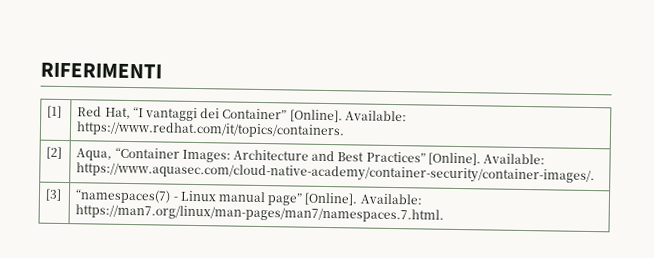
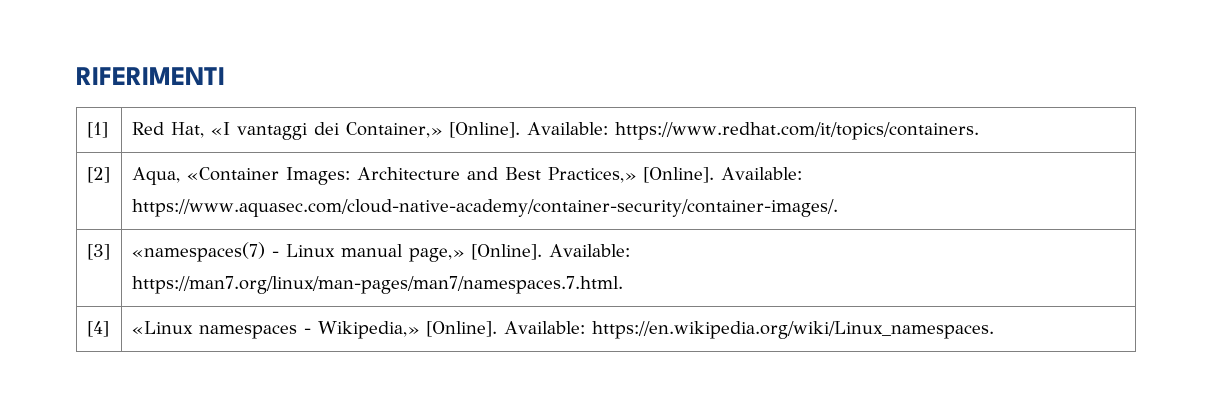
- [1] | Red Hat, “I vantaggi dei Container” [Online]. Available: https://www.redhat.com/it/topics/containers.
+ [1] | Red Hat, «I vantaggi dei Container,» [Online]. Available: https://www.redhat.com/it/topics/containers.
- [2] | Aqua, “Container Images: Architecture and Best Practices” [Online]. Available: https://www.aquasec.com/cloud-native-academy/container-security/container-images/.
+ [2] | Aqua, «Container Images: Architecture and Best Practices,» [Online]. Available: https://www.aquasec.com/cloud-native-academy/container-security/container-images/.
- [3] | “namespaces(7) - Linux manual page” [Online]. Available: https://man7.org/linux/man-pages/man7/namespaces.7.html.
+ [3] | «namespaces(7) - Linux manual page,» [Online]. Available: https://man7.org/linux/man-pages/man7/namespaces.7.html.
+ [4] | «Linux namespaces - Wikipedia,» [Online]. Available: https://en.wikipedia.org/wiki/Linux_namespaces.

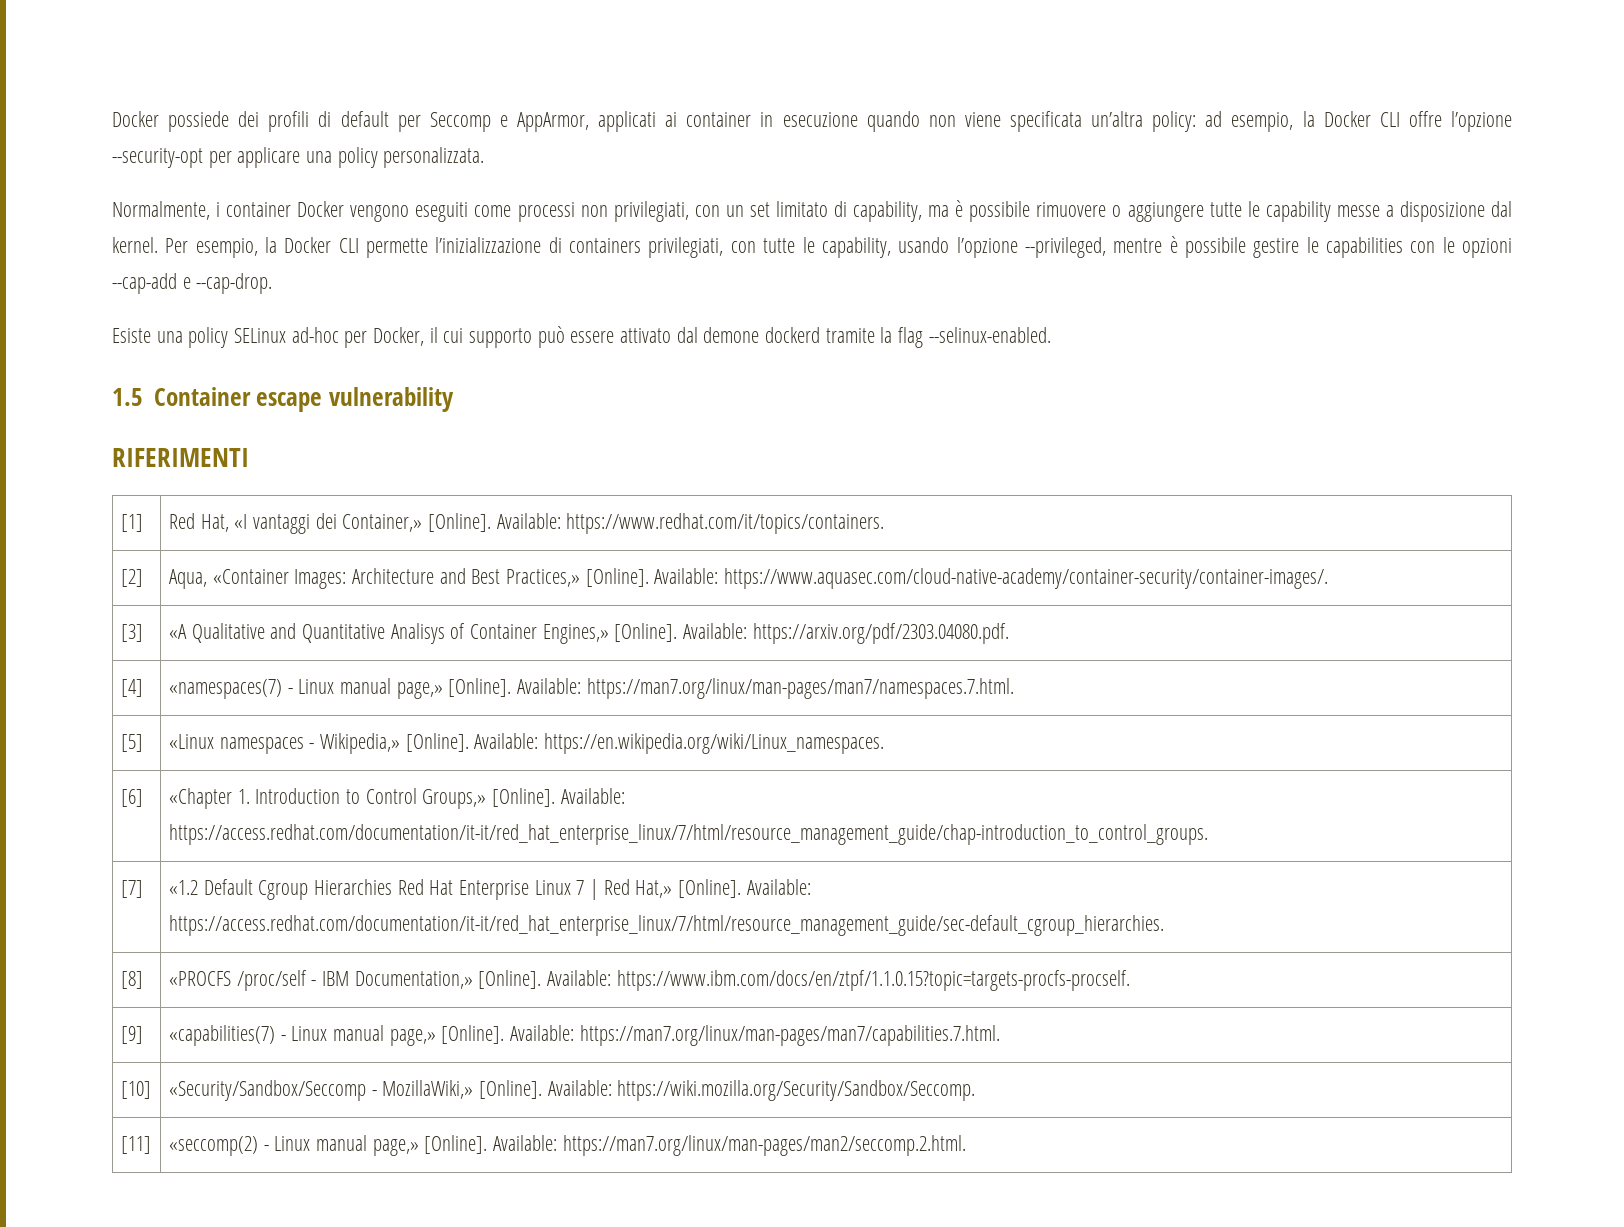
+ Docker possiede dei profili di default per Seccomp e AppArmor, applicati ai container in esecuzione quando non viene specificata un’altra policy: ad esempio, la Docker CLI offre l’opzione --security-opt per applicare una policy personalizzata.
+ Normalmente, i container Docker vengono eseguiti come processi non privilegiati, con un set limitato di capability, ma è possibile rimuovere o aggiungere tutte le capability messe a disposizione dal kernel. Per esempio, la Docker CLI permette l’inizializzazione di containers privilegiati, con tutte le capability, usando l’opzione --privileged, mentre è possibile gestire le capabilities con le opzioni --cap-add e --cap-drop.
+ Esiste una policy SELinux ad-hoc per Docker, il cui supporto può essere attivato dal demone dockerd tramite la flag --selinux-enabled.
+ 1.5 Container escape vulnerability
- [3] | «namespaces(7) - Linux manual page,» [Online]. Available: https://man7.org/linux/man-pages/man7/namespaces.7.html.
+ [3] | «A Qualitative and Quantitative Analisys of Container Engines,» [Online]. Available: https://arxiv.org/pdf/2303.04080.pdf.
+ [4] | «namespaces(7) - Linux manual page,» [Online]. Available: https://man7.org/linux/man-pages/man7/namespaces.7.html.
- [4] | «Linux namespaces - Wikipedia,» [Online]. Available: https://en.wikipedia.org/wiki/Linux_namespaces.
+ [5] | «Linux namespaces - Wikipedia,» [Online]. Available: https://en.wikipedia.org/wiki/Linux_namespaces.
+ [6] | «Chapter 1. Introduction to Control Groups,» [Online]. Available: https://access.redhat.com/documentation/it-it/red_hat_enterprise_linux/7/html/resource_management_guide/chap-introduction_to_control_groups.
+ [7] | «1.2 Default Cgroup Hierarchies Red Hat Enterprise Linux 7 | Red Hat,» [Online]. Available: https://access.redhat.com/documentation/it-it/red_hat_enterprise_linux/7/html/resource_management_guide/sec-default_cgroup_hierarchies.
+ [8] | «PROCFS /proc/self - IBM Documentation,» [Online]. Available: https://www.ibm.com/docs/en/ztpf/1.1.0.15?topic=targets-procfs-procself.
+ [9] | «capabilities(7) - Linux manual page,» [Online]. Available: https://man7.org/linux/man-pages/man7/capabilities.7.html.
+ [10] | «Security/Sandbox/Seccomp - MozillaWiki,» [Online]. Available: https://wiki.mozilla.org/Security/Sandbox/Seccomp.
+ [11] | «seccomp(2) - Linux manual page,» [Online]. Available: https://man7.org/linux/man-pages/man2/seccomp.2.html.

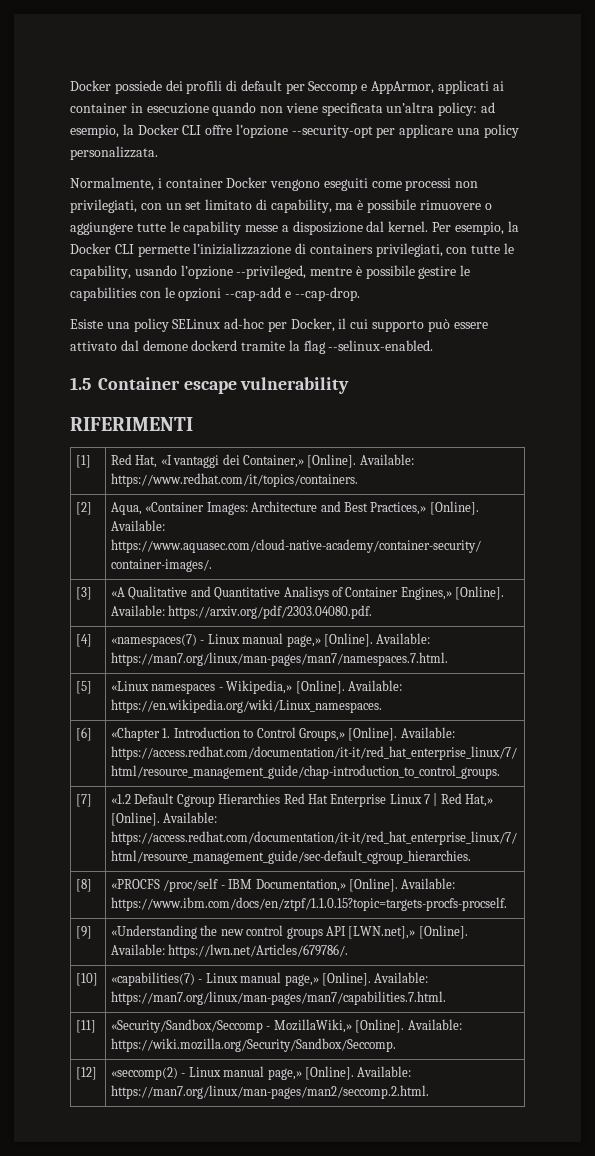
- [9] | «capabilities(7) - Linux manual page,» [Online]. Available: https://man7.org/linux/man-pages/man7/capabilities.7.html.
+ [9] | «Understanding the new control groups API [LWN.net],» [Online]. Available: https://lwn.net/Articles/679786/.
+ [10] | «capabilities(7) - Linux manual page,» [Online]. Available: https://man7.org/linux/man-pages/man7/capabilities.7.html.
- [10] | «Security/Sandbox/Seccomp - MozillaWiki,» [Online]. Available: https://wiki.mozilla.org/Security/Sandbox/Seccomp.
+ [11] | «Security/Sandbox/Seccomp - MozillaWiki,» [Online]. Available: https://wiki.mozilla.org/Security/Sandbox/Seccomp.
- [11] | «seccomp(2) - Linux manual page,» [Online]. Available: https://man7.org/linux/man-pages/man2/seccomp.2.html.
+ [12] | «seccomp(2) - Linux manual page,» [Online]. Available: https://man7.org/linux/man-pages/man2/seccomp.2.html.

